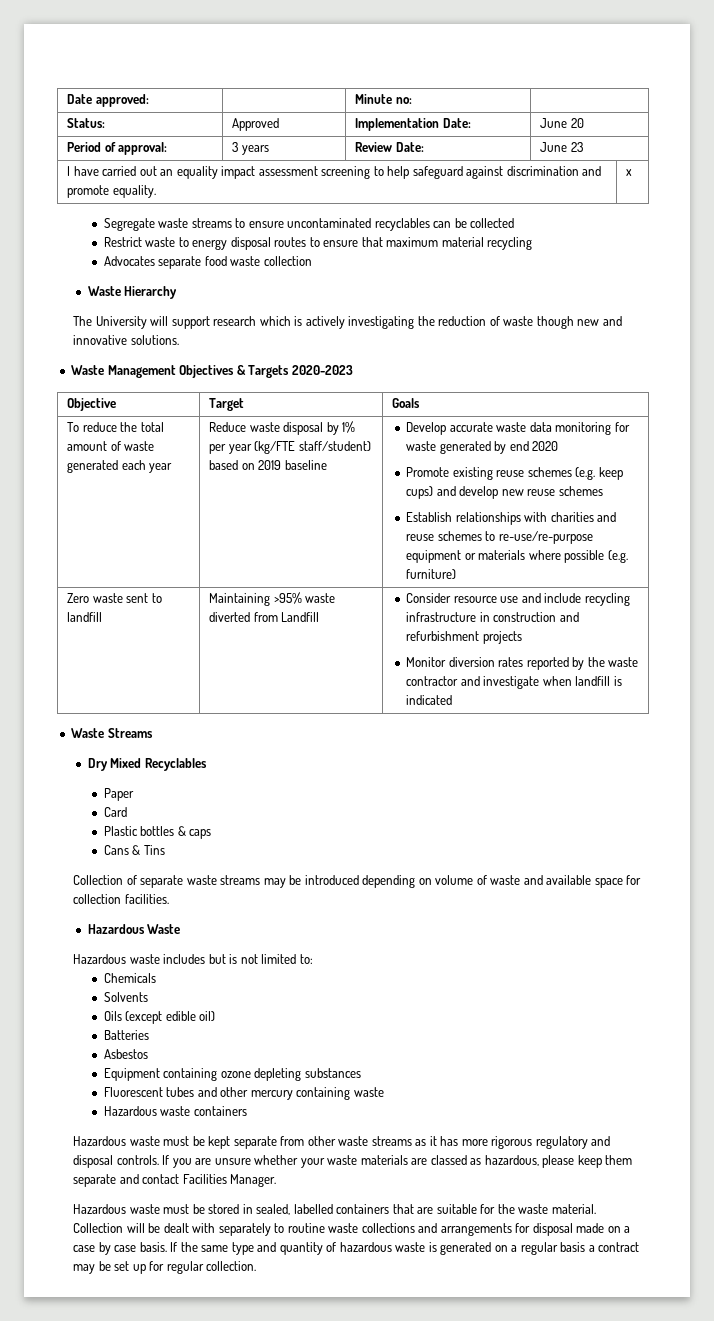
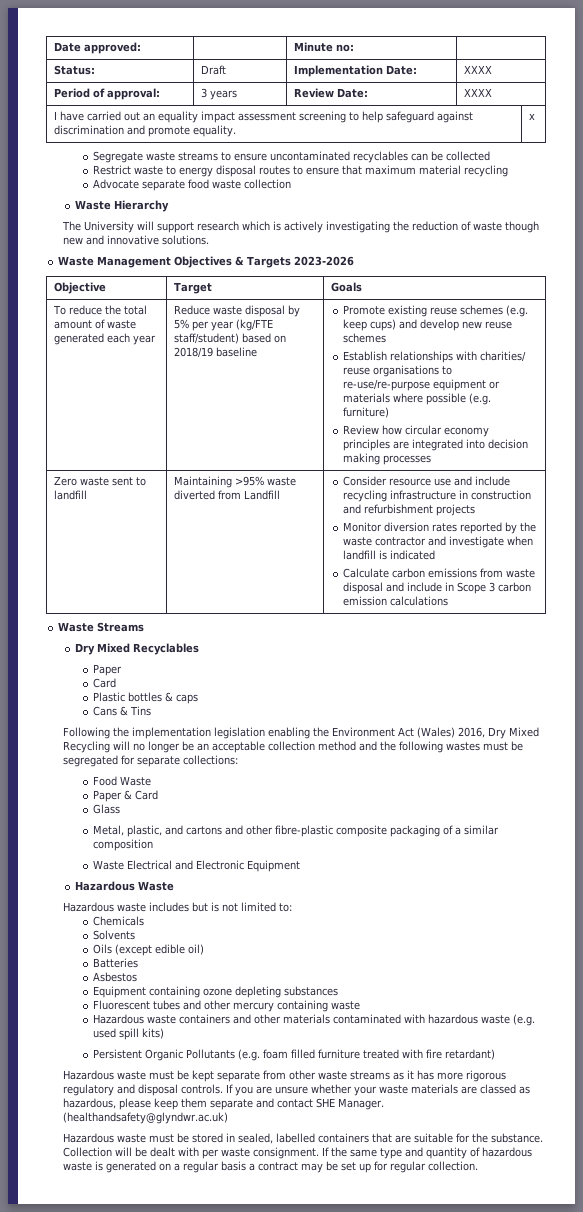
- Status: | Approved | Implementation Date: | June 20
+ Status: | Draft | Implementation Date: | XXXX
- Period of approval: | 3 years | Review Date: | June 23
+ Period of approval: | 3 years | Review Date: | XXXX
- Advocates separate food waste collection
+ Advocate separate food waste collection
- Waste Management Objectives & Targets 2020-2023
+ Waste Management Objectives & Targets 2023-2026
- Reduce waste disposal by 1% per year (kg/FTE staff/student) based on 2019 baseline
+ Reduce waste disposal by 5% per year (kg/FTE staff/student) based on 2018/19 baseline
- Develop accurate waste data monitoring for waste generated by end 2020
- Establish relationships with charities and reuse schemes to re-use/re-purpose equipment or materials where possible (e.g. furniture)
+ Establish relationships with charities/ reuse organisations to re-use/re-purpose equipment or materials where possible (e.g. furniture)
+ Review how circular economy principles are integrated into decision making processes
+ Calculate carbon emissions from waste disposal and include in Scope 3 carbon emission calculations
- Collection of separate waste streams may be introduced depending on volume of waste and available space for collection facilities.
+ Following the implementation legislation enabling the Environment Act (Wales) 2016, Dry Mixed Recycling will no longer be an acceptable collection method and the following wastes must be segregated for separate collections:
+ Food Waste
+ Paper & Card
+ Glass
+ Metal, plastic, and cartons and other fibre-plastic composite packaging of a similar composition
+ Waste Electrical and Electronic Equipment
- Hazardous waste containers
+ Hazardous waste containers and other materials contaminated with hazardous waste (e.g. used spill kits)
+ Persistent Organic Pollutants (e.g. foam filled furniture treated with fire retardant)
- If you are unsure whether your waste materials are classed as hazardous, please keep them separate and contact Facilities Manager.
+ If you are unsure whether your waste materials are classed as hazardous, please keep them separate and contact SHE Manager. (healthandsafety@glyndwr.ac.uk)
- Hazardous waste must be stored in sealed, labelled containers that are suitable for the waste material.
+ Hazardous waste must be stored in sealed, labelled containers that are suitable for the substance.
- Collection will be dealt with separately to routine waste collections and arrangements for disposal made on a case by case basis.
+ Collection will be dealt with per waste consignment.

